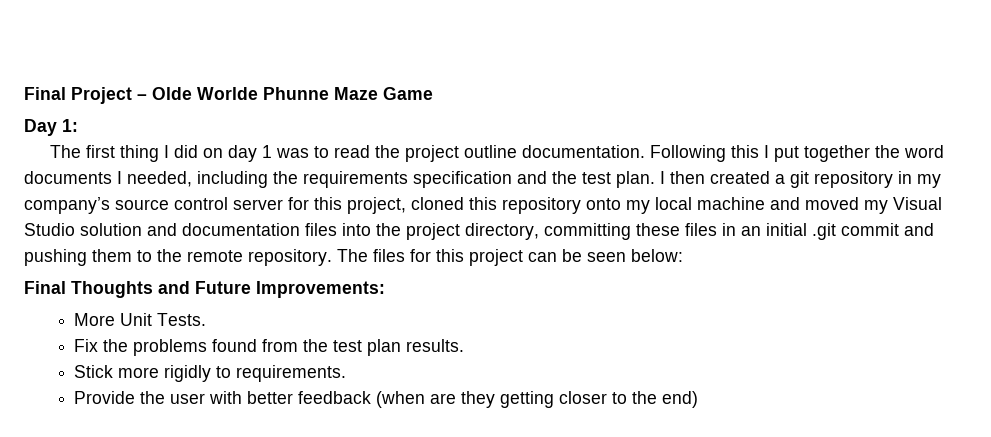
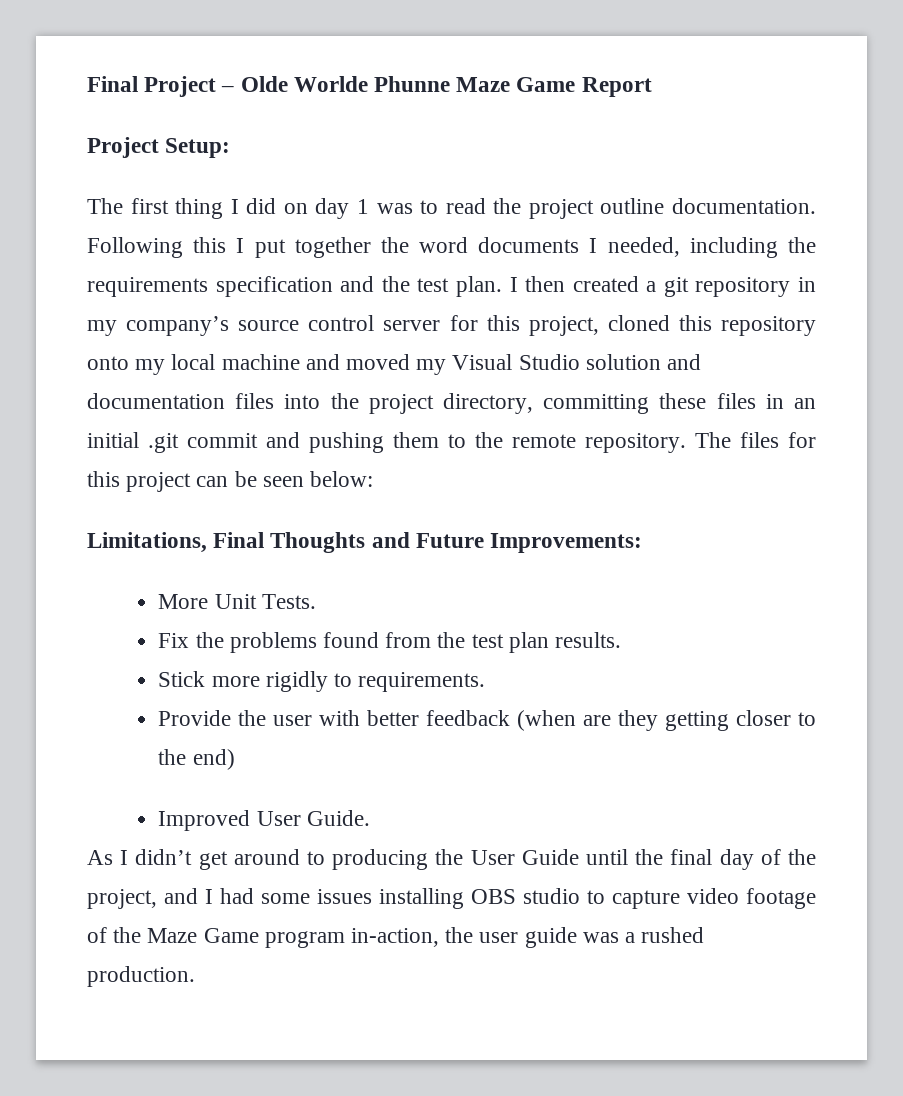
- Final Project – Olde Worlde Phunne Maze Game
- Day 1:
+ Final Project – Olde Worlde Phunne Maze Game Report
+ Project Setup:
- Final Thoughts and Future Improvements:
+ Limitations, Final Thoughts and Future Improvements:
+ Improved User Guide.
+ As I didn’t get around to producing the User Guide until the final day of the project, and I had some issues installing OBS studio to capture video footage of the Maze Game program in-action, the user guide was a rushed production.

